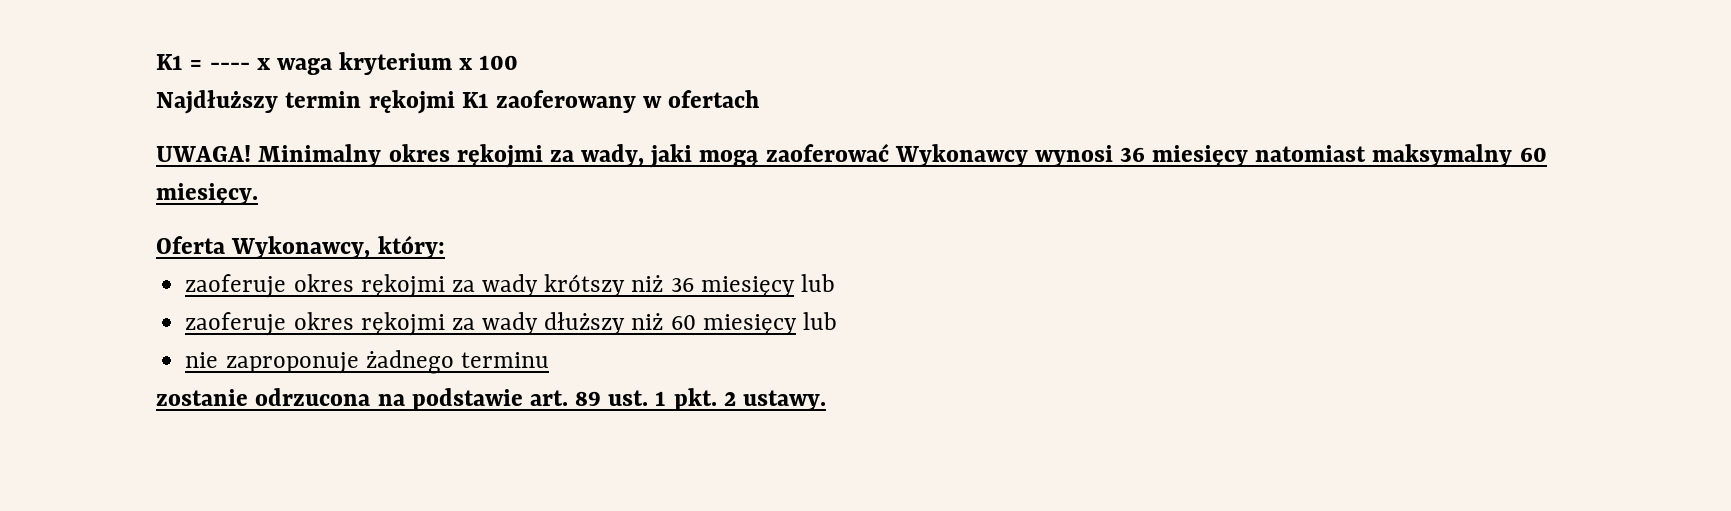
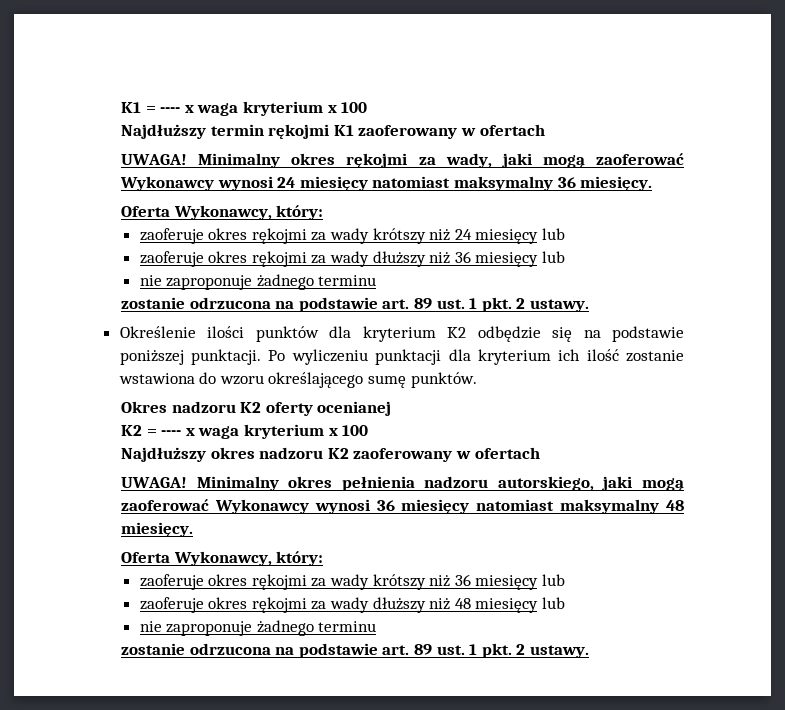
- Minimalny okres rękojmi za wady, jaki mogą zaoferować Wykonawcy wynosi 36 miesięcy natomiast maksymalny 60 miesięcy.
+ Minimalny okres rękojmi za wady, jaki mogą zaoferować Wykonawcy wynosi 24 miesięcy natomiast maksymalny 36 miesięcy.
+ Oferta Wykonawcy, który:
+ zaoferuje okres rękojmi za wady krótszy niż 24 miesięcy lub
+ zaoferuje okres rękojmi za wady dłuższy niż 36 miesięcy lub
+ nie zaproponuje żadnego terminu
+ zostanie odrzucona na podstawie art. 89 ust. 1 pkt. 2 ustawy.
+ Określenie ilości punktów dla kryterium K2 odbędzie się na podstawie poniższej punktacji. Po wyliczeniu punktacji dla kryterium ich ilość zostanie wstawiona do wzoru określającego sumę punktów.
+ Okres nadzoru K2 oferty ocenianej
+ K2 = ---- x waga kryterium x 100
+ Najdłuższy okres nadzoru K2 zaoferowany w ofertach
+ UWAGA! Minimalny okres pełnienia nadzoru autorskiego, jaki mogą zaoferować Wykonawcy wynosi 36 miesięcy natomiast maksymalny 48 miesięcy.
- zaoferuje okres rękojmi za wady dłuższy niż 60 miesięcy lub
+ zaoferuje okres rękojmi za wady dłuższy niż 48 miesięcy lub

